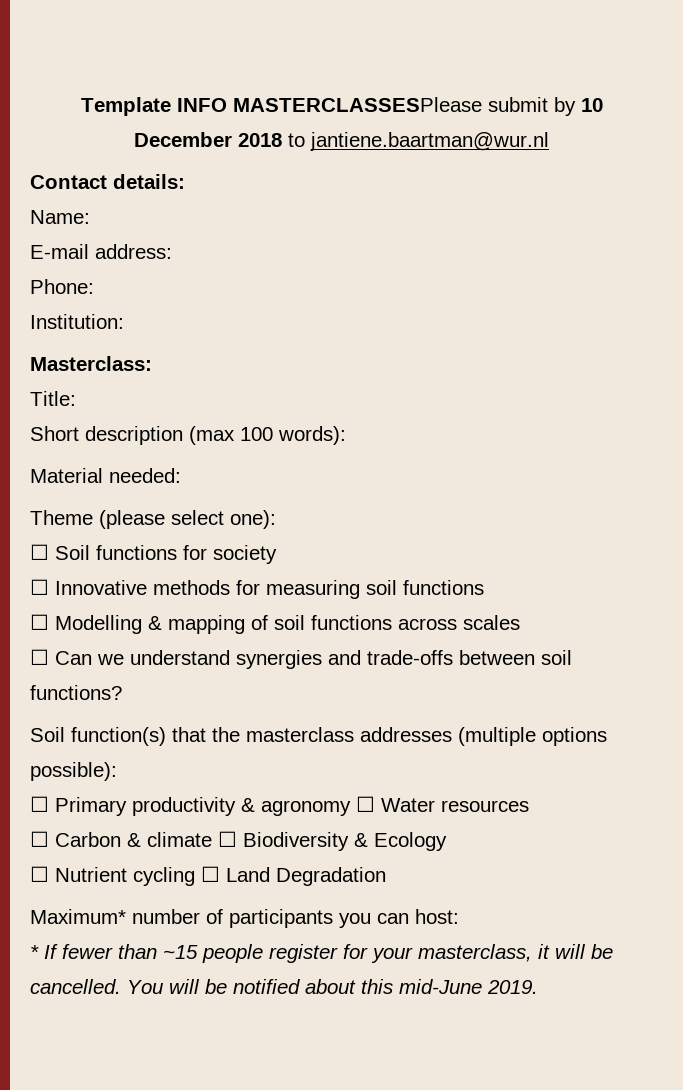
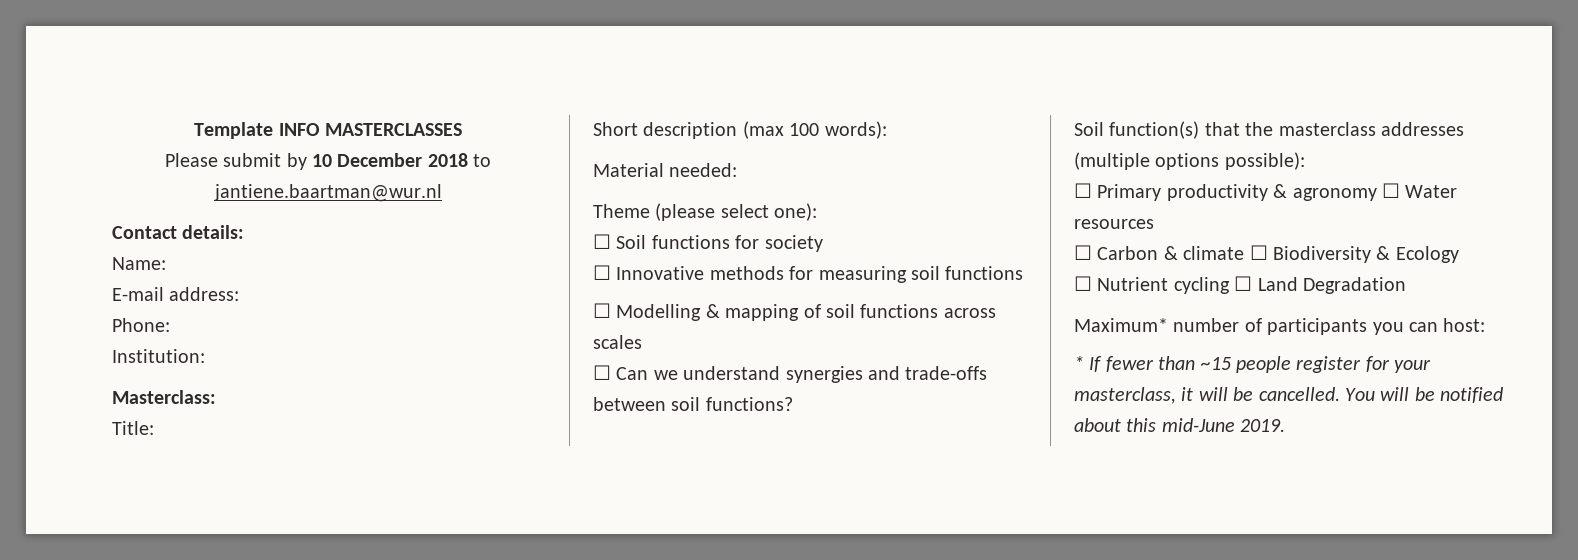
- Template INFO MASTERCLASSESPlease submit by 10 December 2018 to jantiene.baartman@wur.nl
+ Template INFO MASTERCLASSES
+ Please submit by 10 December 2018 to jantiene.baartman@wur.nl

